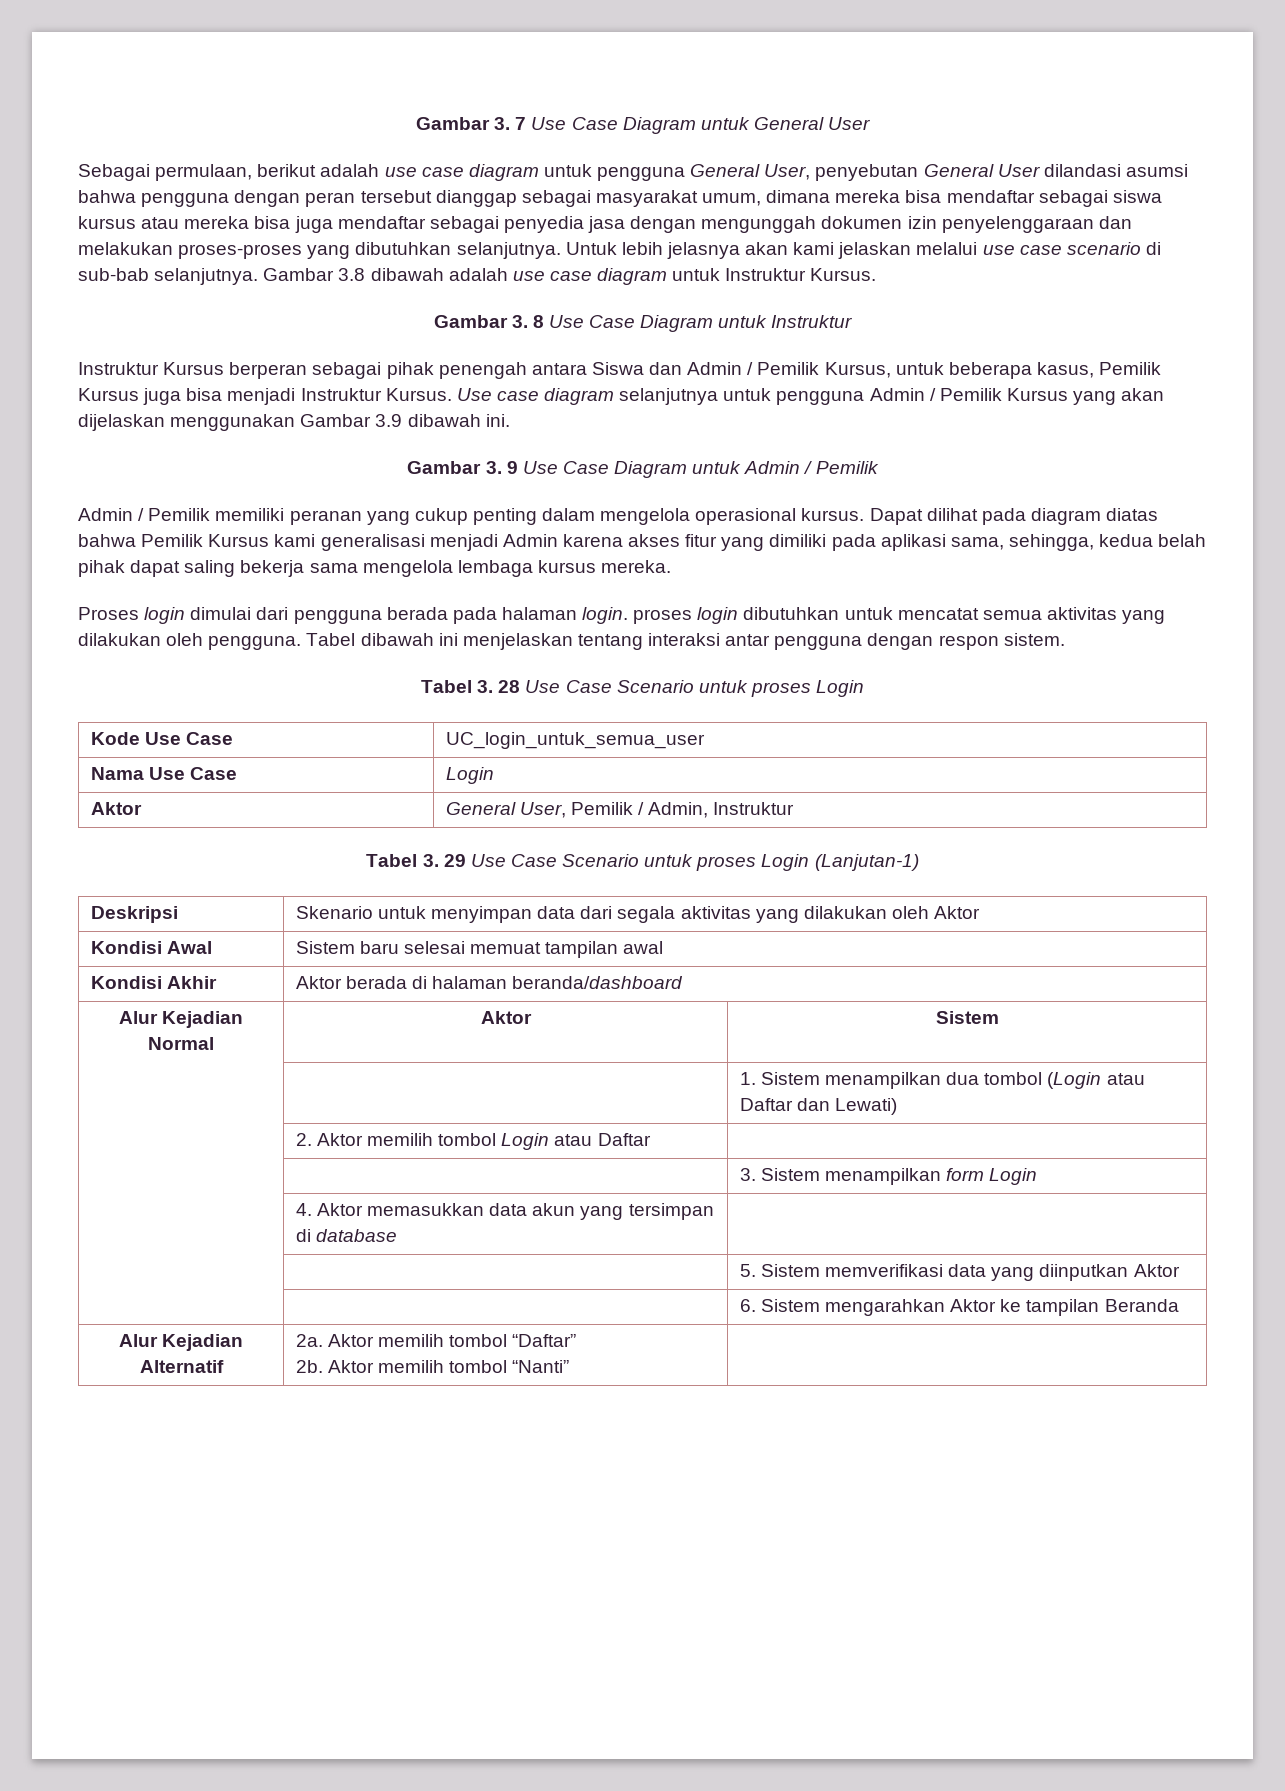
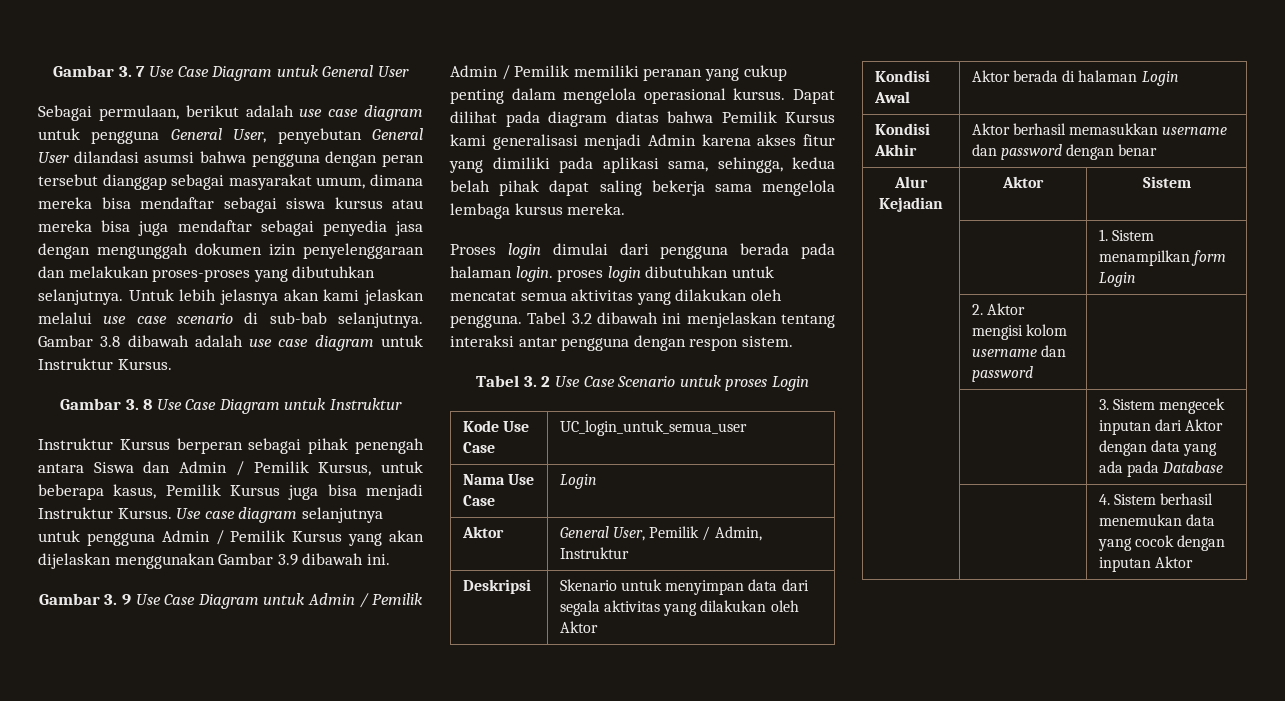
- Tabel dibawah ini menjelaskan tentang interaksi antar pengguna dengan respon sistem.
+ Tabel 3.2 dibawah ini menjelaskan tentang interaksi antar pengguna dengan respon sistem.
- Tabel 3. 28 Use Case Scenario untuk proses Login
+ Tabel 3. 2 Use Case Scenario untuk proses Login
- Tabel 3. 29 Use Case Scenario untuk proses Login (Lanjutan-1)
- Kondisi Awal | Sistem baru selesai memuat tampilan awal
- Kondisi Akhir | Aktor berada di halaman beranda/dashboard
- Alur Kejadian Normal | Aktor | Sistem
+ Kondisi Awal | Aktor berada di halaman Login
+ Kondisi Akhir | Aktor berhasil memasukkan username dan password dengan benar
+ Alur Kejadian | Aktor | Sistem
- | | 1. Sistem menampilkan dua tombol (Login atau Daftar dan Lewati)
- | 2. Aktor memilih tombol Login atau Daftar |
- | | 3. Sistem menampilkan form Login
- | 4. Aktor memasukkan data akun yang tersimpan di database |
- | | 5. Sistem memverifikasi data yang diinputkan Aktor
- | | 6. Sistem mengarahkan Aktor ke tampilan Beranda
- Alur Kejadian Alternatif | 2a. Aktor memilih tombol “Daftar”
- 2b. Aktor memilih tombol “Nanti” |
+ | | 1. Sistem menampilkan form Login
+ | 2. Aktor mengisi kolom username dan password |
+ | | 3. Sistem mengecek inputan dari Aktor dengan data yang ada pada Database
+ | | 4. Sistem berhasil menemukan data yang cocok dengan inputan Aktor

